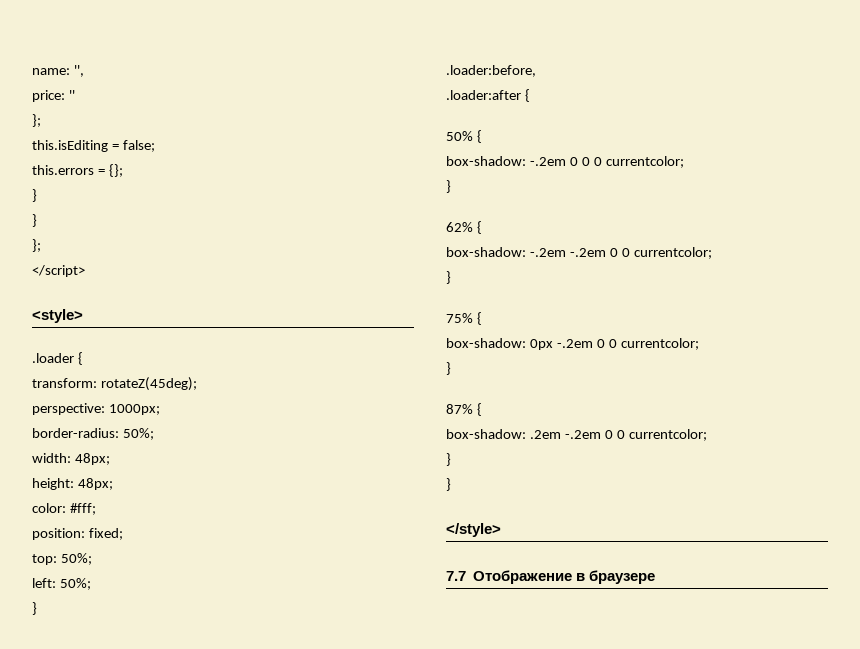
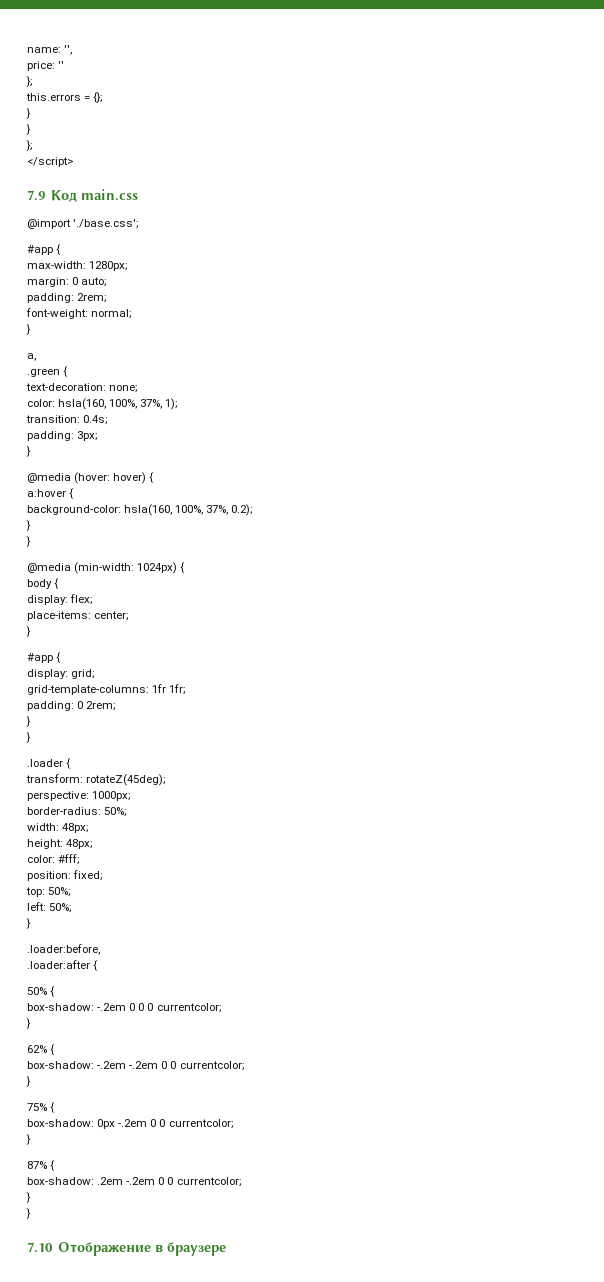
- this.isEditing = false;
- <style>
+ 7.9 Код main.css
+ @import './base.css';
+ #app {
+ max-width: 1280px;
+ margin: 0 auto;
+ padding: 2rem;
+ font-weight: normal;
+ }
+ a,
+ .green {
+ text-decoration: none;
+ color: hsla(160, 100%, 37%, 1);
+ transition: 0.4s;
+ padding: 3px;
+ }
+ @media (hover: hover) {
+ a:hover {
+ background-color: hsla(160, 100%, 37%, 0.2);
+ }
+ }
+ @media (min-width: 1024px) {
+ body {
+ display: flex;
+ place-items: center;
+ }
+ #app {
+ display: grid;
+ grid-template-columns: 1fr 1fr;
+ padding: 0 2rem;
+ }
+ }
- </style>
- 7.7 Отображение в браузере
+ 7.10 Отображение в браузере

